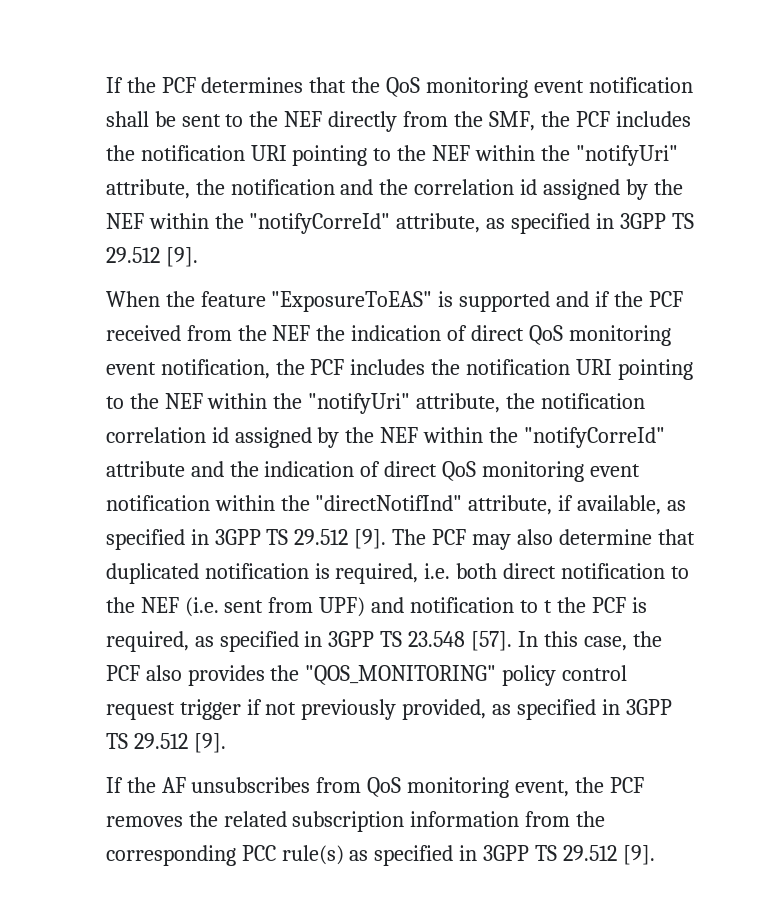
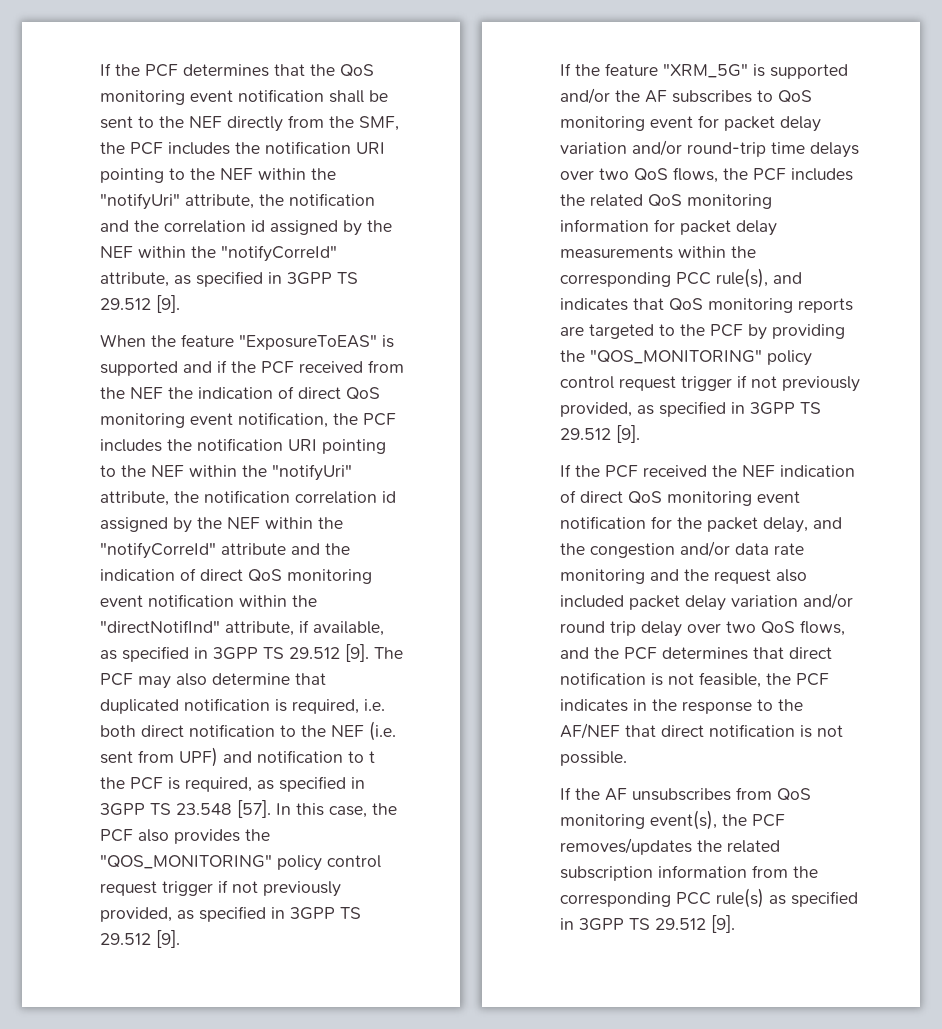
+ If the feature "XRM_5G" is supported and/or the AF subscribes to QoS monitoring event for packet delay variation and/or round-trip time delays over two QoS flows, the PCF includes the related QoS monitoring information for packet delay measurements within the corresponding PCC rule(s), and indicates that QoS monitoring reports are targeted to the PCF by providing the "QOS_MONITORING" policy control request trigger if not previously provided, as specified in 3GPP TS 29.512 [9].
+ If the PCF received the NEF indication of direct QoS monitoring event notification for the packet delay, and the congestion and/or data rate monitoring and the request also included packet delay variation and/or round trip delay over two QoS flows, and the PCF determines that direct notification is not feasible, the PCF indicates in the response to the AF/NEF that direct notification is not possible.
- If the AF unsubscribes from QoS monitoring event, the PCF removes the related subscription information from the corresponding PCC rule(s) as specified in 3GPP TS 29.512 [9].
+ If the AF unsubscribes from QoS monitoring event(s), the PCF removes/updates the related subscription information from the corresponding PCC rule(s) as specified in 3GPP TS 29.512 [9].

